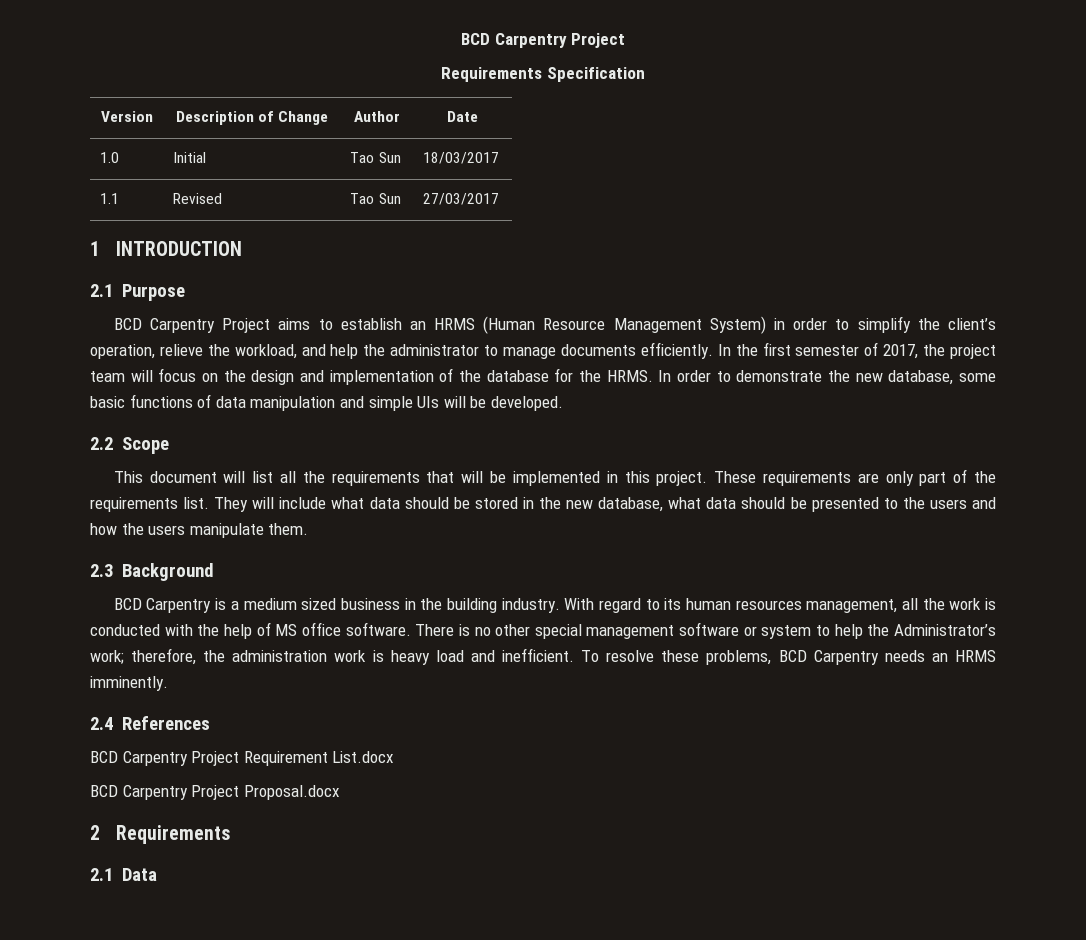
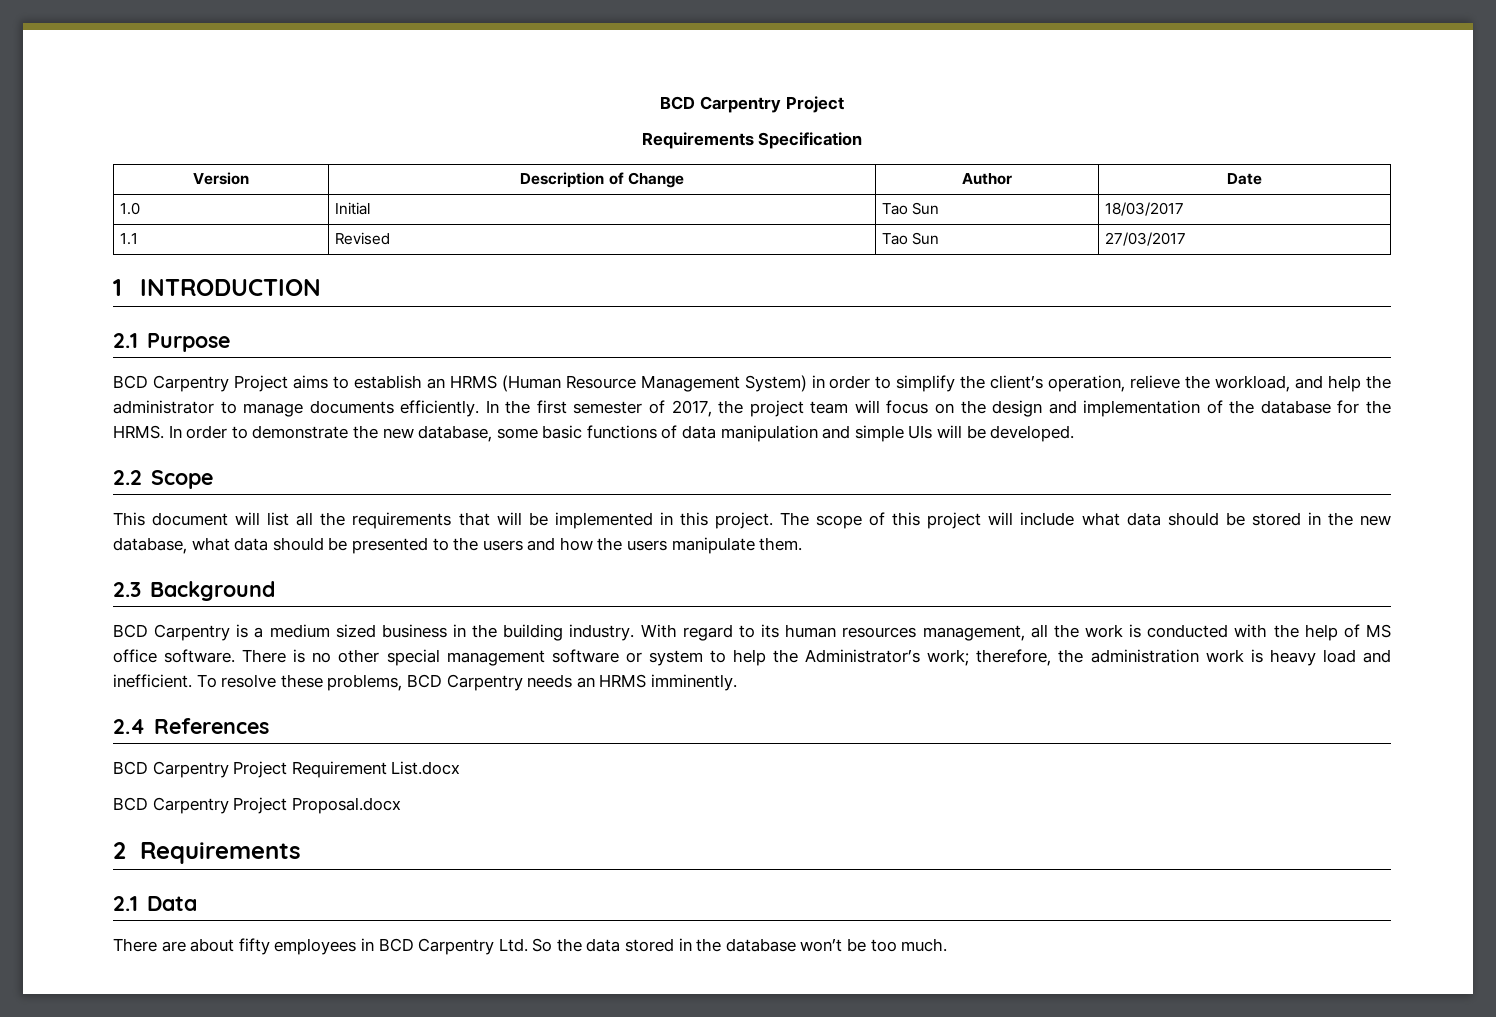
- These requirements are only part of the requirements list. They will include what data should be stored in the new database, what data should be presented to the users and how the users manipulate them.
+ The scope of this project will include what data should be stored in the new database, what data should be presented to the users and how the users manipulate them.
+ There are about fifty employees in BCD Carpentry Ltd. So the data stored in the database won’t be too much.

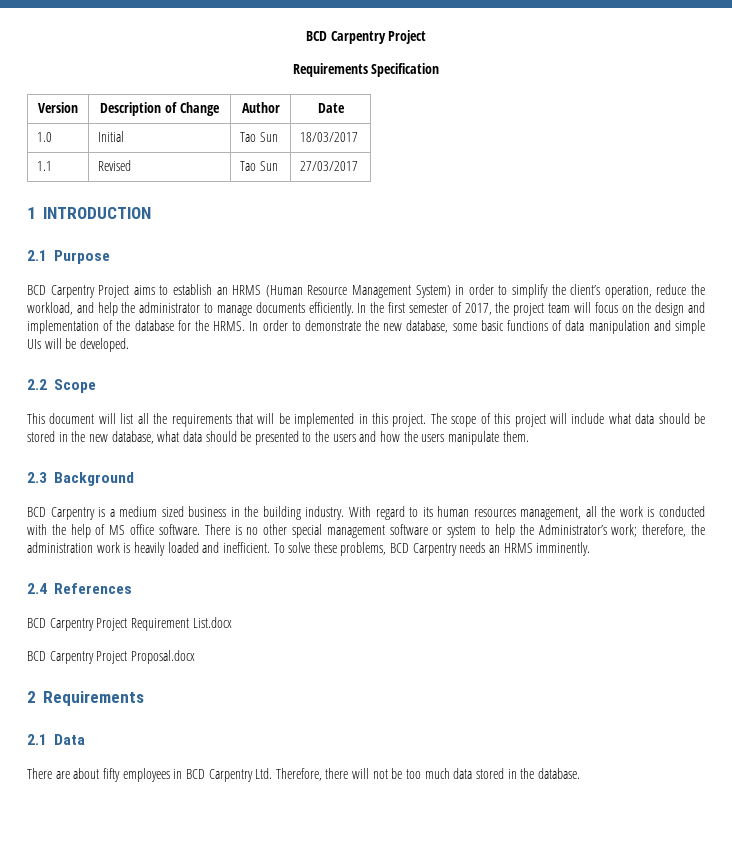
- BCD Carpentry Project aims to establish an HRMS (Human Resource Management System) in order to simplify the client’s operation, relieve the workload, and help the administrator to manage documents efficiently.
+ BCD Carpentry Project aims to establish an HRMS (Human Resource Management System) in order to simplify the client’s operation, reduce the workload, and help the administrator to manage documents efficiently.
- There is no other special management software or system to help the Administrator’s work; therefore, the administration work is heavy load and inefficient.
+ There is no other special management software or system to help the Administrator’s work; therefore, the administration work is heavily loaded and inefficient.
- To resolve these problems, BCD Carpentry needs an HRMS imminently.
+ To solve these problems, BCD Carpentry needs an HRMS imminently.
- There are about fifty employees in BCD Carpentry Ltd. So the data stored in the database won’t be too much.
+ There are about fifty employees in BCD Carpentry Ltd. Therefore, there will not be too much data stored in the database.

